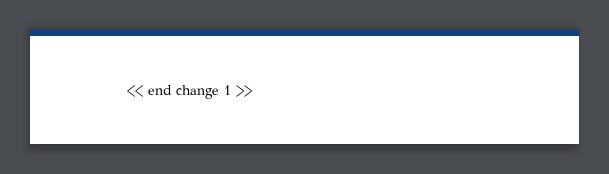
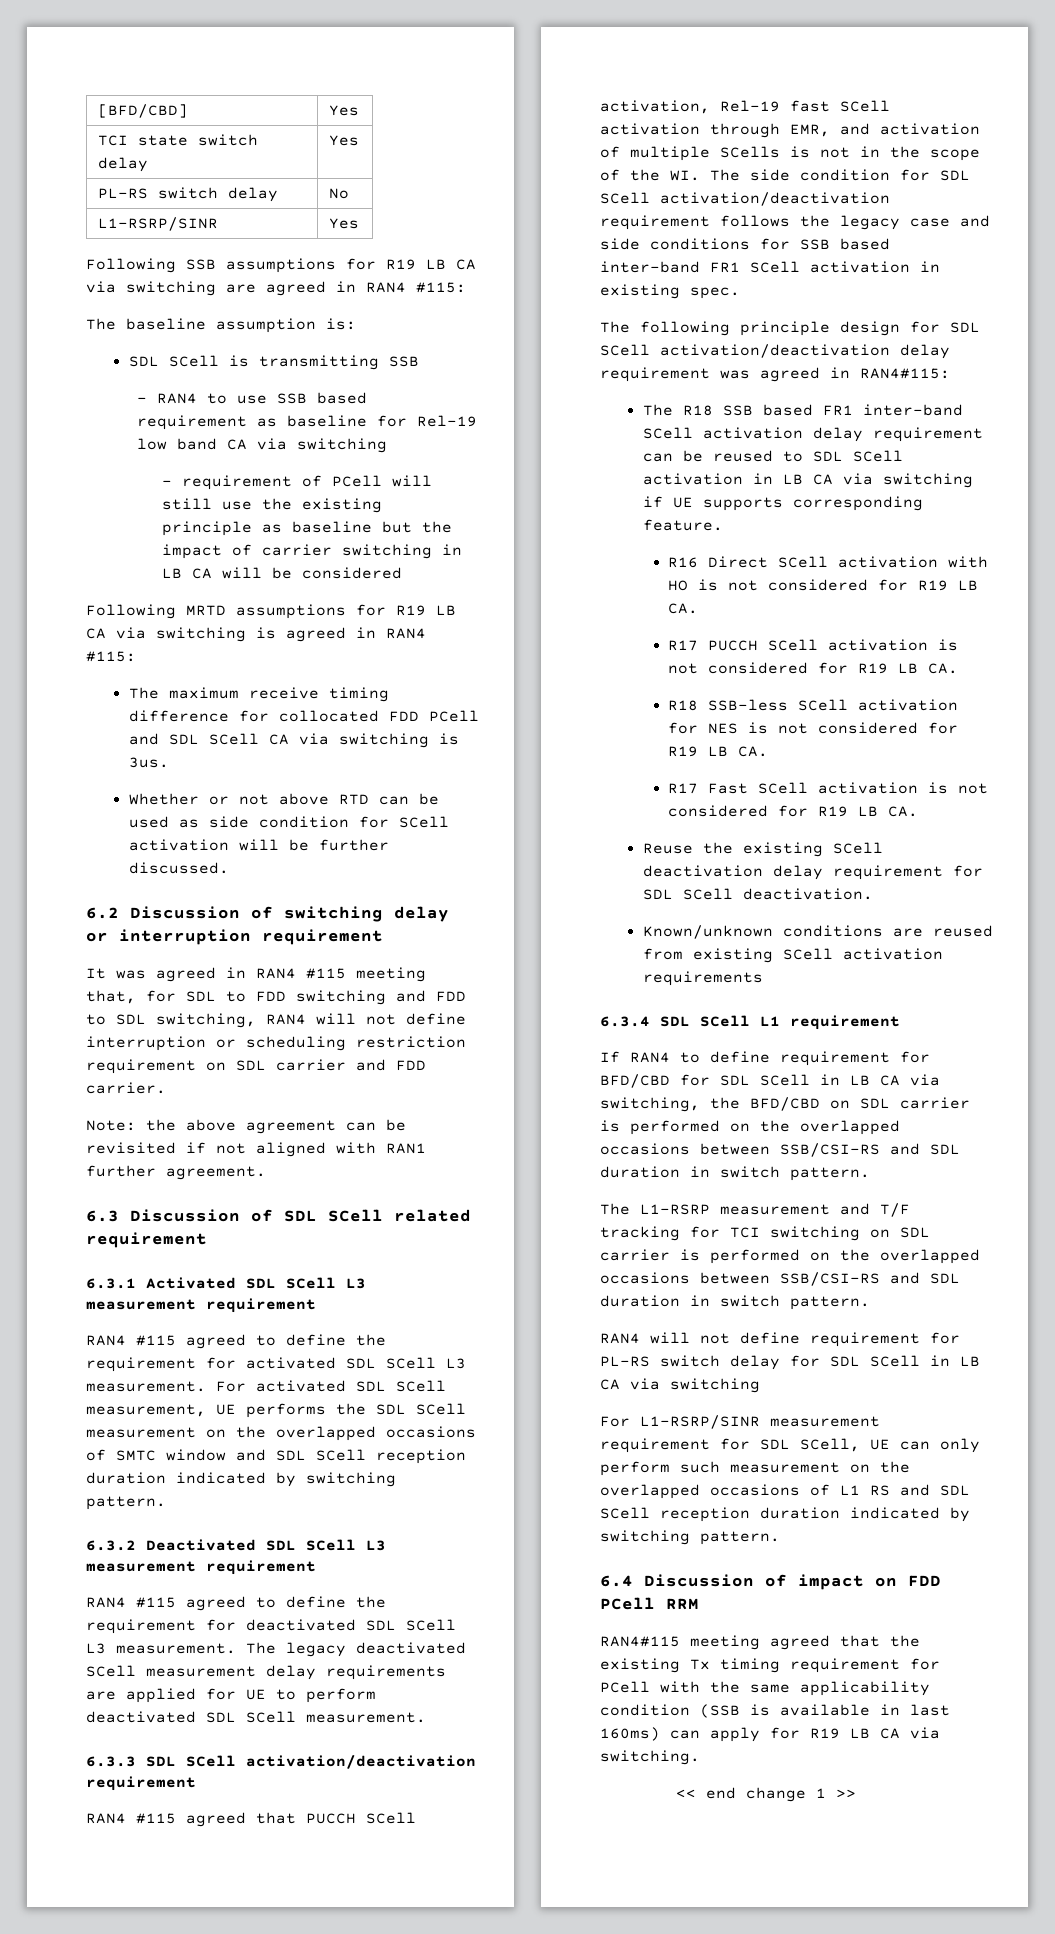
+ [BFD/CBD] | Yes
+ TCI state switch delay | Yes
+ PL-RS switch delay | No
+ L1-RSRP/SINR | Yes
+ Following SSB assumptions for R19 LB CA via switching are agreed in RAN4 #115:
+ The baseline assumption is:
+ SDL SCell is transmitting SSB
+ - RAN4 to use SSB based requirement as baseline for Rel-19 low band CA via switching
+ - requirement of PCell will still use the existing principle as baseline but the impact of carrier switching in LB CA will be considered
+ Following MRTD assumptions for R19 LB CA via switching is agreed in RAN4 #115:
+ The maximum receive timing difference for collocated FDD PCell and SDL SCell CA via switching is 3us.
+ Whether or not above RTD can be used as side condition for SCell activation will be further discussed.
+ 6.2 Discussion of switching delay or interruption requirement
+ It was agreed in RAN4 #115 meeting that, for SDL to FDD switching and FDD to SDL switching, RAN4 will not define interruption or scheduling restriction requirement on SDL carrier and FDD carrier.
+ Note: the above agreement can be revisited if not aligned with RAN1 further agreement.
+ 6.3 Discussion of SDL SCell related requirement
+ 6.3.1 Activated SDL SCell L3 measurement requirement
+ RAN4 #115 agreed to define the requirement for activated SDL SCell L3 measurement. For activated SDL SCell measurement, UE performs the SDL SCell measurement on the overlapped occasions of SMTC window and SDL SCell reception duration indicated by switching pattern.
+ 6.3.2 Deactivated SDL SCell L3 measurement requirement
+ RAN4 #115 agreed to define the requirement for deactivated SDL SCell L3 measurement. The legacy deactivated SCell measurement delay requirements are applied for UE to perform deactivated SDL SCell measurement.
+ 6.3.3 SDL SCell activation/deactivation requirement
+ RAN4 #115 agreed that PUCCH SCell activation, Rel-19 fast SCell activation through EMR, and activation of multiple SCells is not in the scope of the WI. The side condition for SDL SCell activation/deactivation requirement follows the legacy case and side conditions for SSB based inter-band FR1 SCell activation in existing spec.
+ The following principle design for SDL SCell activation/deactivation delay requirement was agreed in RAN4#115:
+ The R18 SSB based FR1 inter-band SCell activation delay requirement can be reused to SDL SCell activation in LB CA via switching if UE supports corresponding feature.
+ R16 Direct SCell activation with HO is not considered for R19 LB CA.
+ R17 PUCCH SCell activation is not considered for R19 LB CA.
+ R18 SSB-less SCell activation for NES is not considered for R19 LB CA.
+ R17 Fast SCell activation is not considered for R19 LB CA.
+ Reuse the existing SCell deactivation delay requirement for SDL SCell deactivation.
+ Known/unknown conditions are reused from existing SCell activation requirements
+ 6.3.4 SDL SCell L1 requirement
+ If RAN4 to define requirement for BFD/CBD for SDL SCell in LB CA via switching, the BFD/CBD on SDL carrier is performed on the overlapped occasions between SSB/CSI-RS and SDL duration in switch pattern.
+ The L1-RSRP measurement and T/F tracking for TCI switching on SDL carrier is performed on the overlapped occasions between SSB/CSI-RS and SDL duration in switch pattern.
+ RAN4 will not define requirement for PL-RS switch delay for SDL SCell in LB CA via switching
+ For L1-RSRP/SINR measurement requirement for SDL SCell, UE can only perform such measurement on the overlapped occasions of L1 RS and SDL SCell reception duration indicated by switching pattern.
+ 6.4 Discussion of impact on FDD PCell RRM
+ RAN4#115 meeting agreed that the existing Tx timing requirement for PCell with the same applicability condition (SSB is available in last 160ms) can apply for R19 LB CA via switching.

